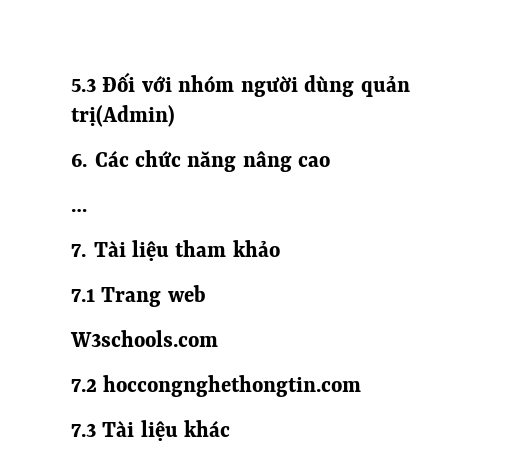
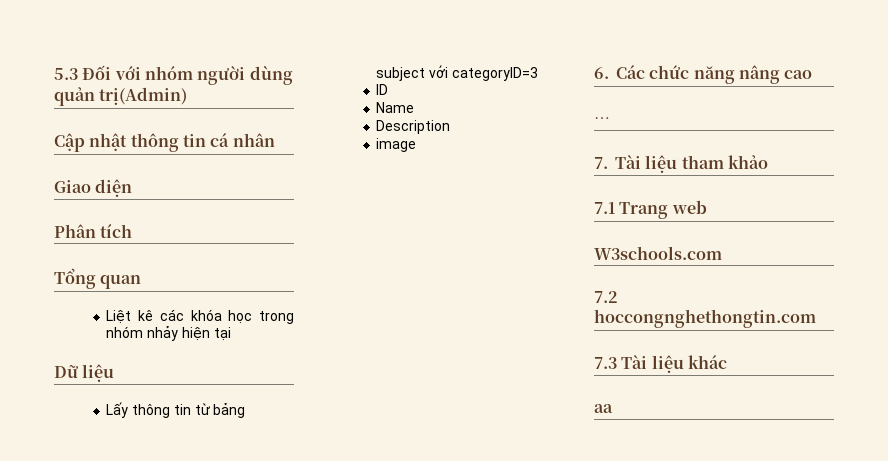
+ Cập nhật thông tin cá nhân
+ Giao diện
+ Phân tích
+ Tổng quan
+ Liệt kê các khóa học trong nhóm nhảy hiện tại
+ Dữ liệu
+ Lấy thông tin từ bảng subject với categoryID=3
+ ID
+ Name
+ Description
+ image
+ aa

